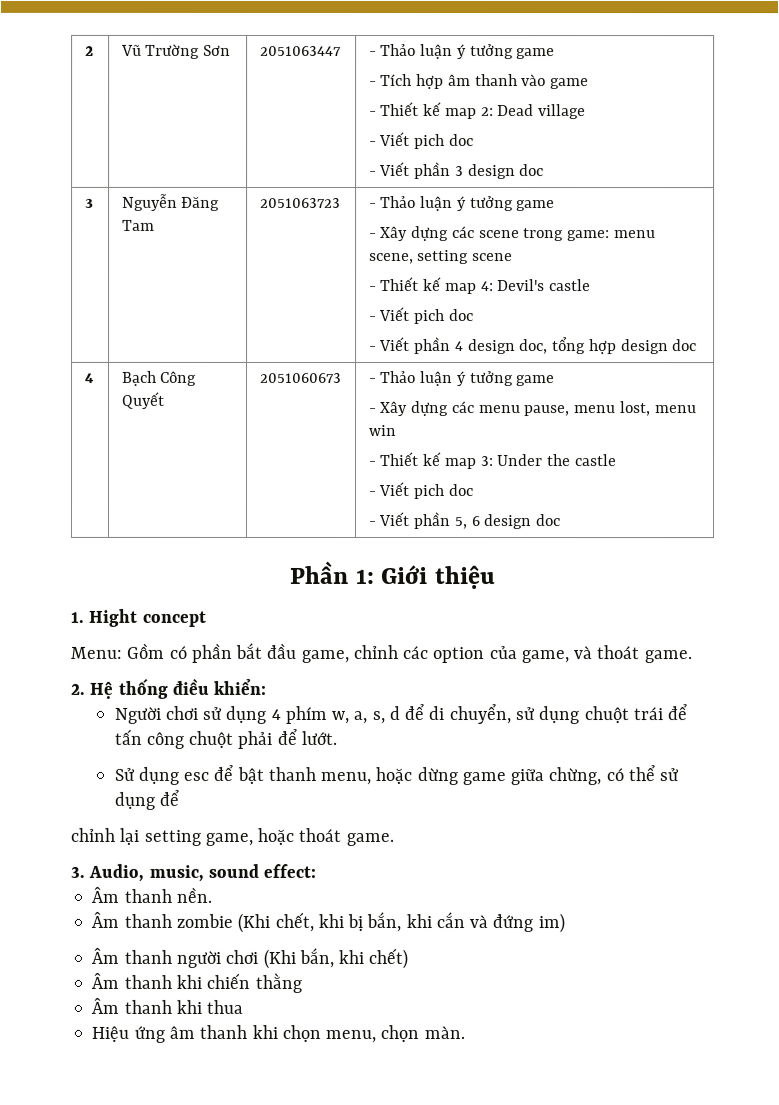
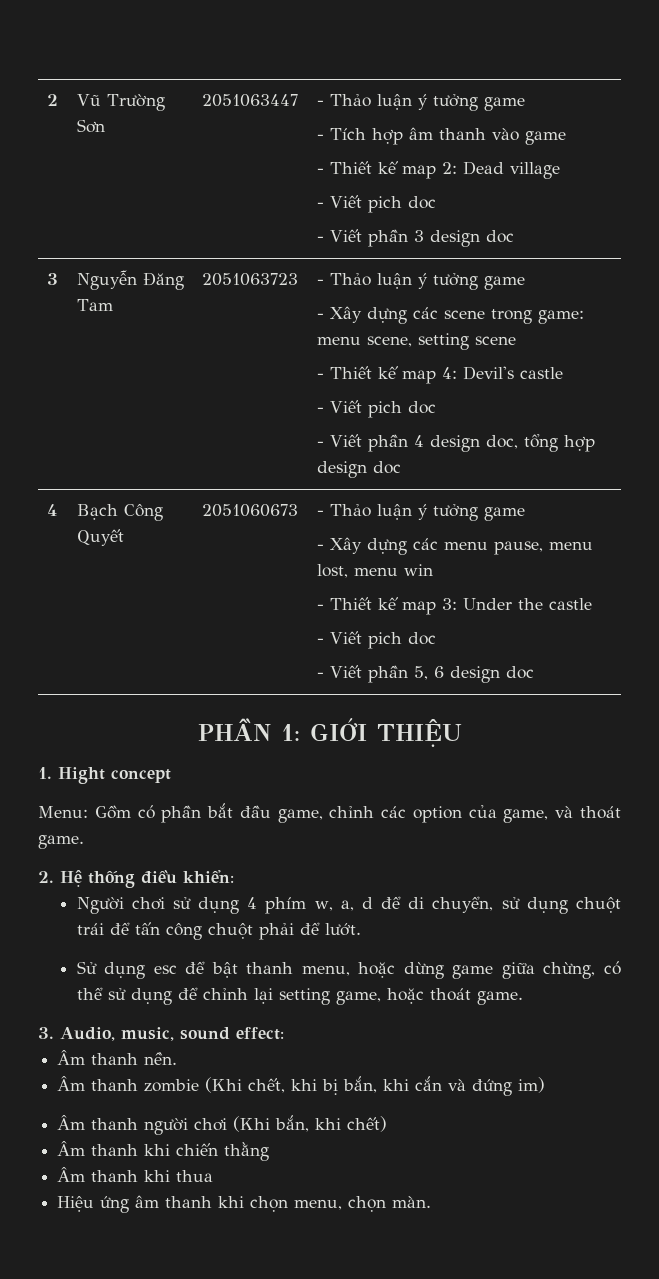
- Phần 1: Giới thiệu
+ PHẦN 1: GIỚI THIỆU
- Người chơi sử dụng 4 phím w, a, s, d để di chuyển, sử dụng chuột trái để tấn công chuột phải để lướt.
+ Người chơi sử dụng 4 phím w, a, d để di chuyển, sử dụng chuột trái để tấn công chuột phải để lướt.
- Sử dụng esc để bật thanh menu, hoặc dừng game giữa chừng, có thể sử dụng để
- chỉnh lại setting game, hoặc thoát game.
+ Sử dụng esc để bật thanh menu, hoặc dừng game giữa chừng, có thể sử dụng để chỉnh lại setting game, hoặc thoát game.

